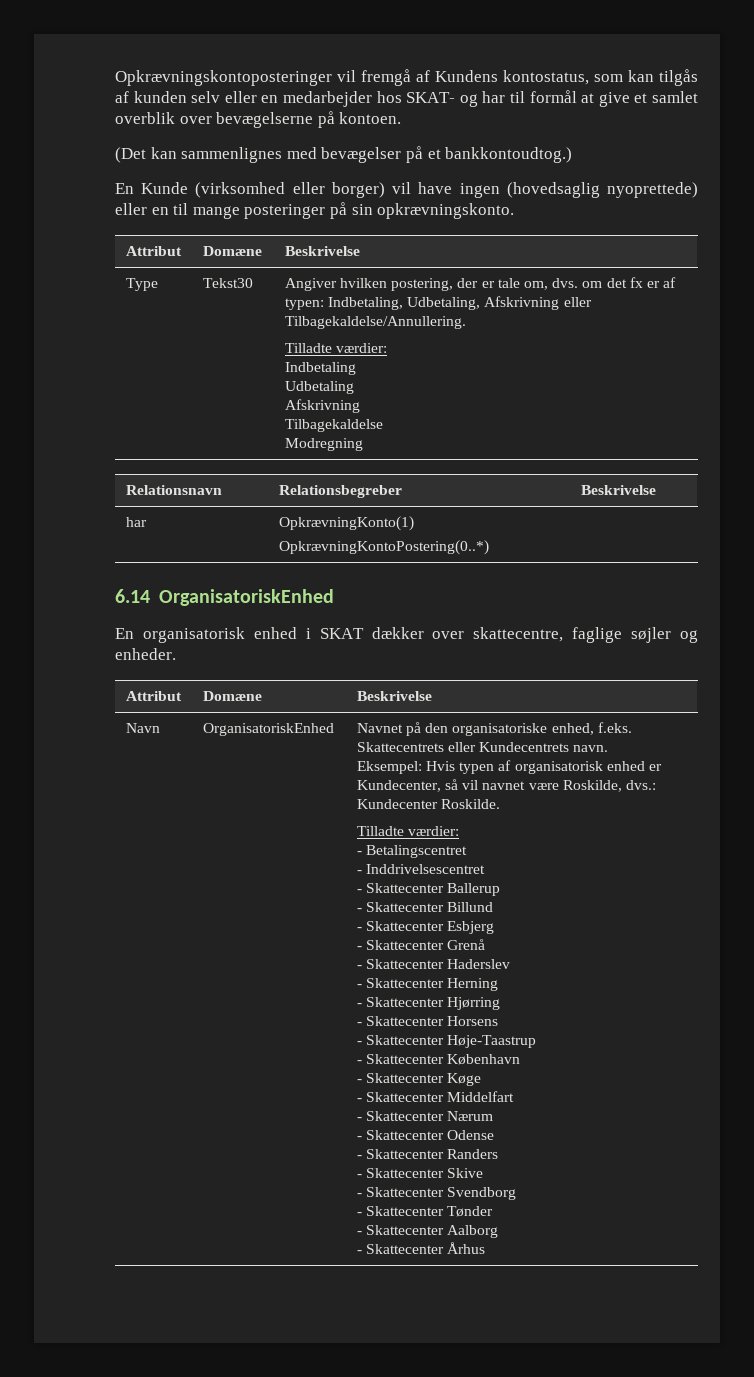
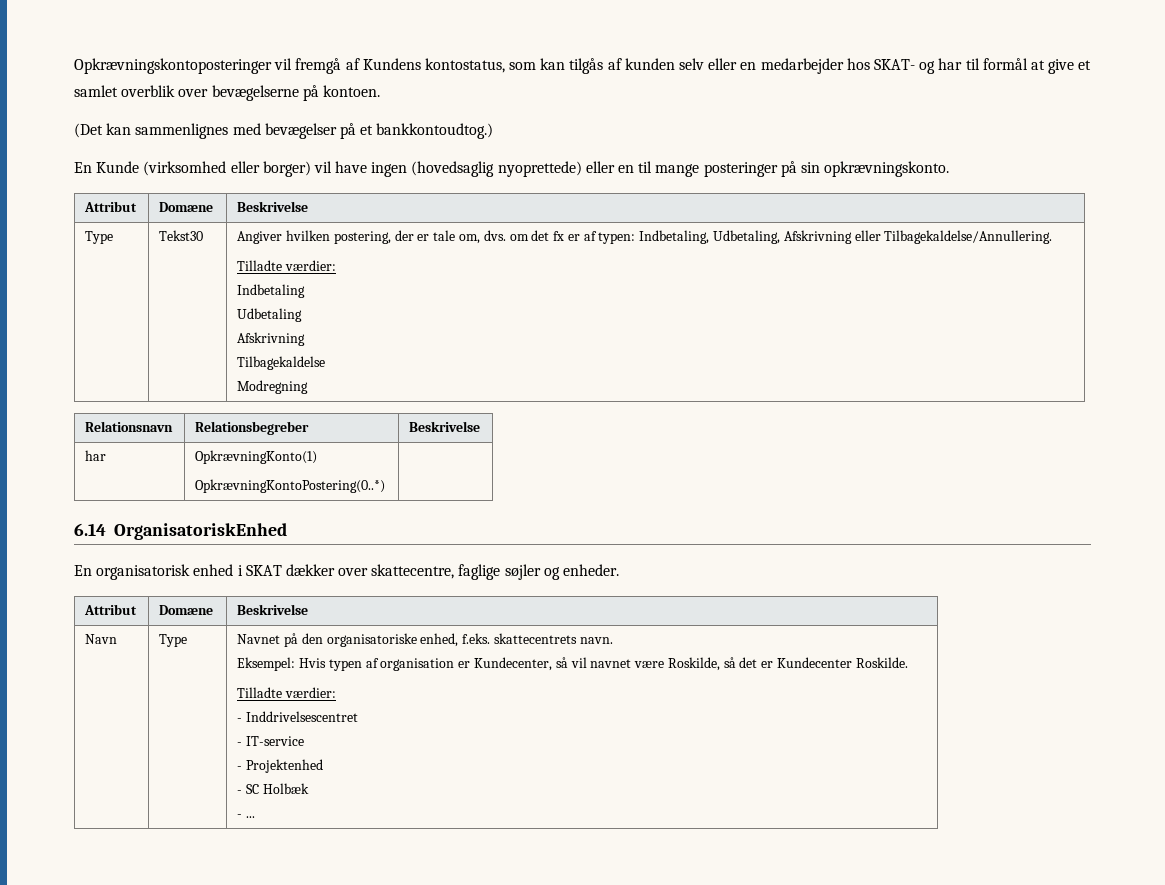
- Navn | OrganisatoriskEnhed
+ Navn | Type
- Navnet på den organisatoriske enhed, f.eks. Skattecentrets eller Kundecentrets navn.
+ Navnet på den organisatoriske enhed, f.eks. skattecentrets navn.
- Eksempel: Hvis typen af organisatorisk enhed er Kundecenter, så vil navnet være Roskilde, dvs.: Kundecenter Roskilde.
+ Eksempel: Hvis typen af organisation er Kundecenter, så vil navnet være Roskilde, så det er Kundecenter Roskilde.
- - Betalingscentret
- - Skattecenter Ballerup
- - Skattecenter Billund
- - Skattecenter Esbjerg
- - Skattecenter Grenå
- - Skattecenter Haderslev
- - Skattecenter Herning
- - Skattecenter Hjørring
- - Skattecenter Horsens
- - Skattecenter Høje-Taastrup
- - Skattecenter København
- - Skattecenter Køge
- - Skattecenter Middelfart
- - Skattecenter Nærum
- - Skattecenter Odense
- - Skattecenter Randers
- - Skattecenter Skive
- - Skattecenter Svendborg
- - Skattecenter Tønder
- - Skattecenter Aalborg
- - Skattecenter Århus
+ - IT-service
+ - Projektenhed
+ - SC Holbæk
+ - ...

